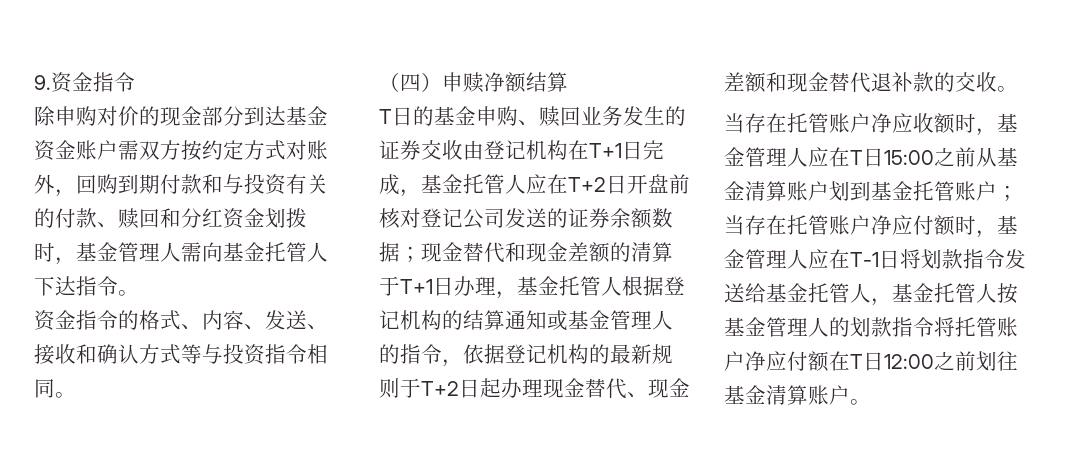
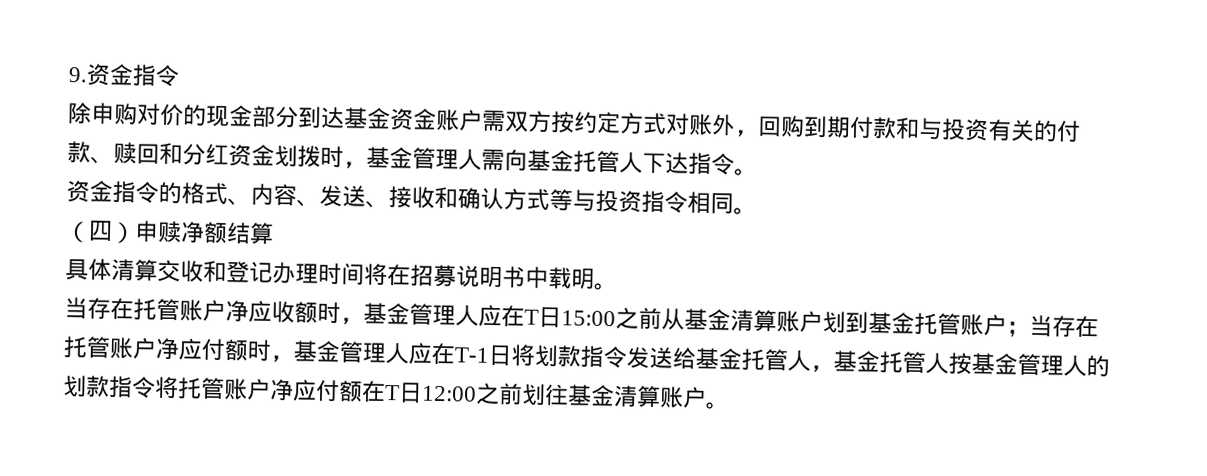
- T日的基金申购、赎回业务发生的证券交收由登记机构在T+1日完成，基金托管人应在T+2日开盘前核对登记公司发送的证券余额数据；现金替代和现金差额的清算于T+1日办理，基金托管人根据登记机构的结算通知或基金管理人的指令，依据登记机构的最新规则于T+2日起办理现金替代、现金差额和现金替代退补款的交收。
+ 具体清算交收和登记办理时间将在招募说明书中载明。

